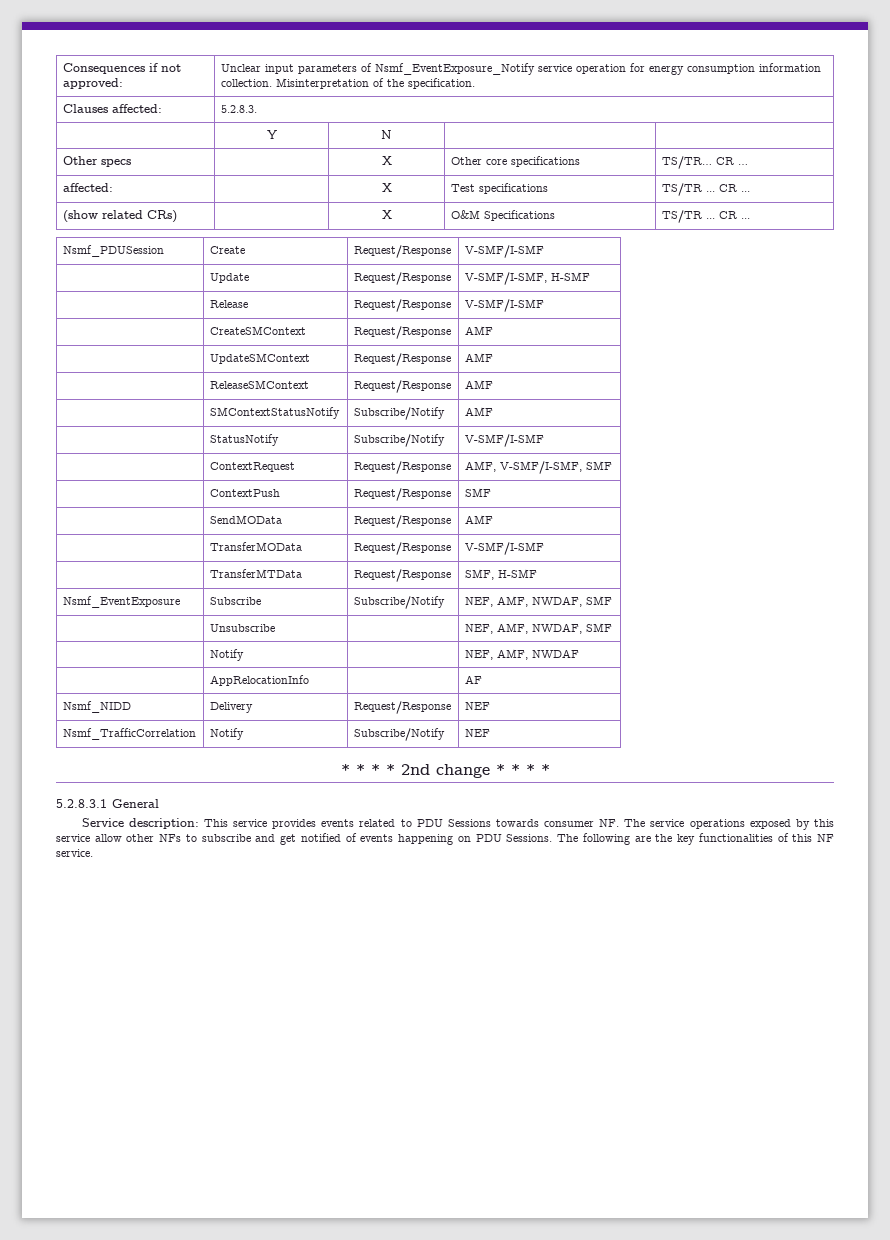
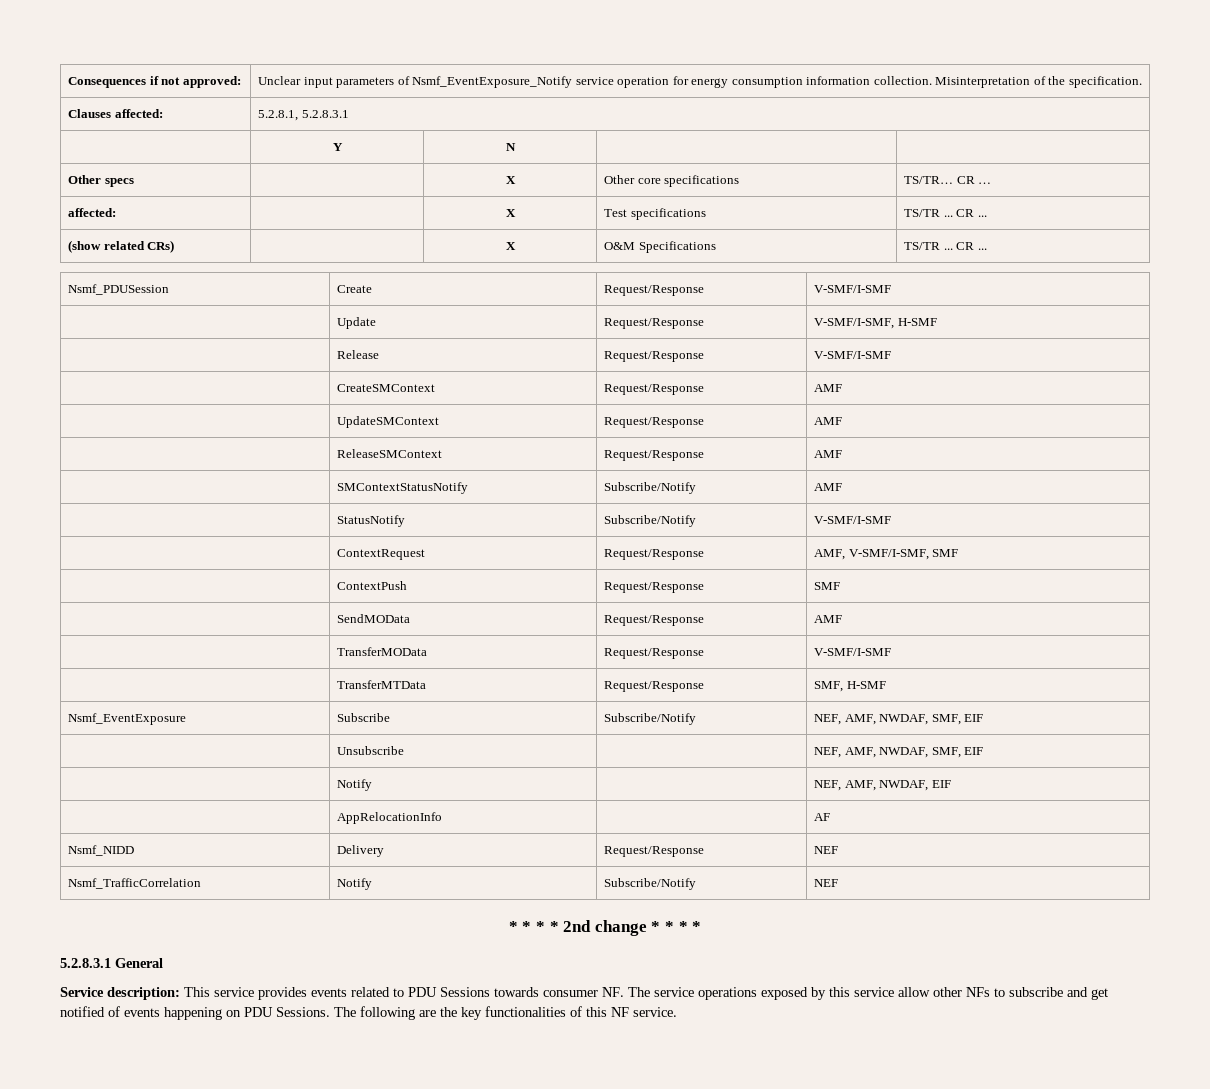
- Clauses affected: | 5.2.8.3.
+ Clauses affected: | 5.2.8.1, 5.2.8.3.1
- Nsmf_EventExposure | Subscribe | Subscribe/Notify | NEF, AMF, NWDAF, SMF
+ Nsmf_EventExposure | Subscribe | Subscribe/Notify | NEF, AMF, NWDAF, SMF, EIF
- | Unsubscribe | | NEF, AMF, NWDAF, SMF
+ | Unsubscribe | | NEF, AMF, NWDAF, SMF, EIF
- | Notify | | NEF, AMF, NWDAF
+ | Notify | | NEF, AMF, NWDAF, EIF

